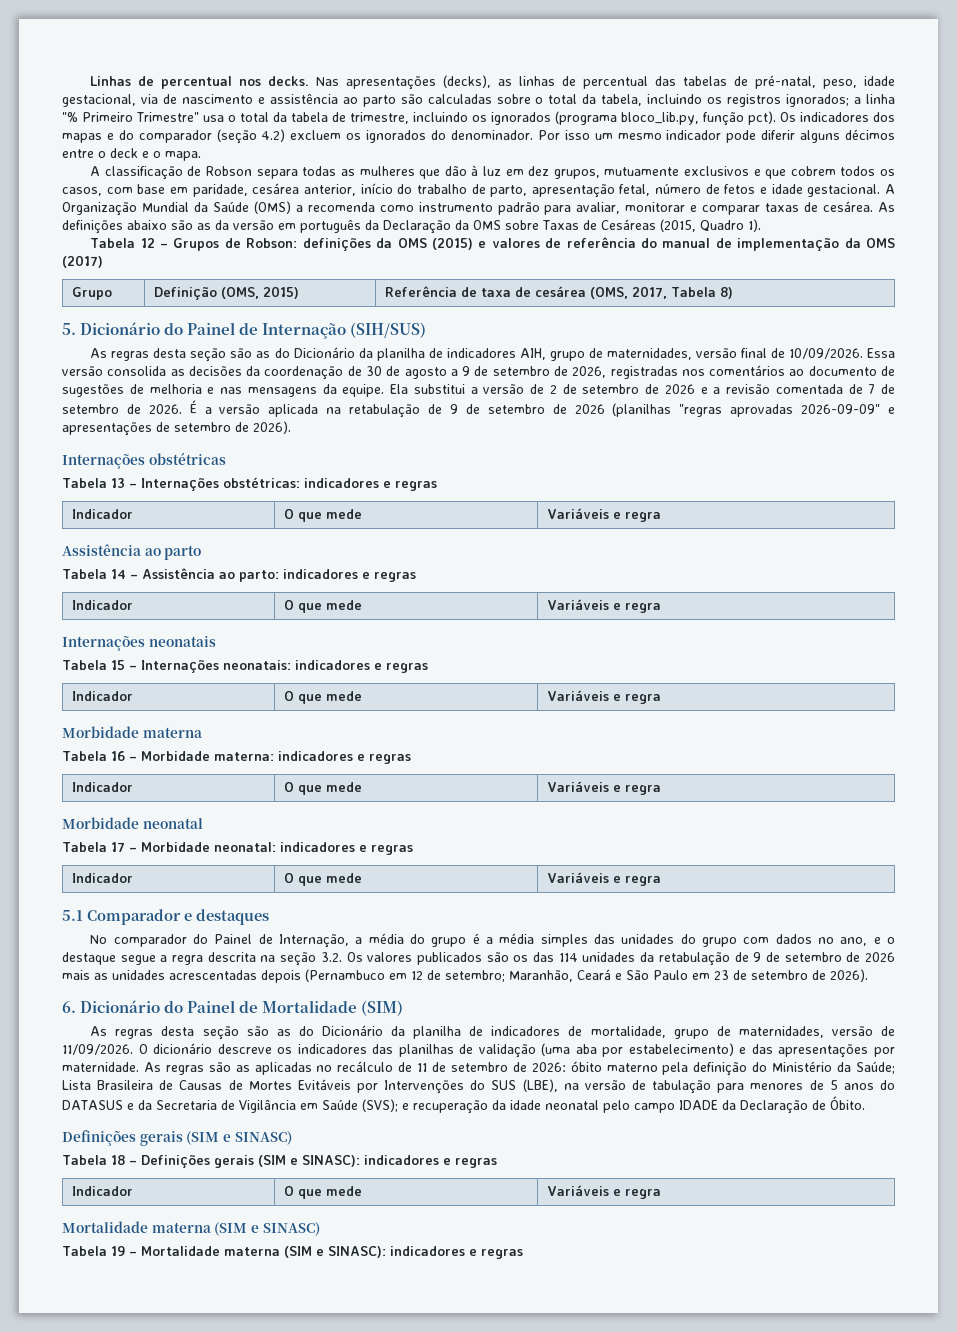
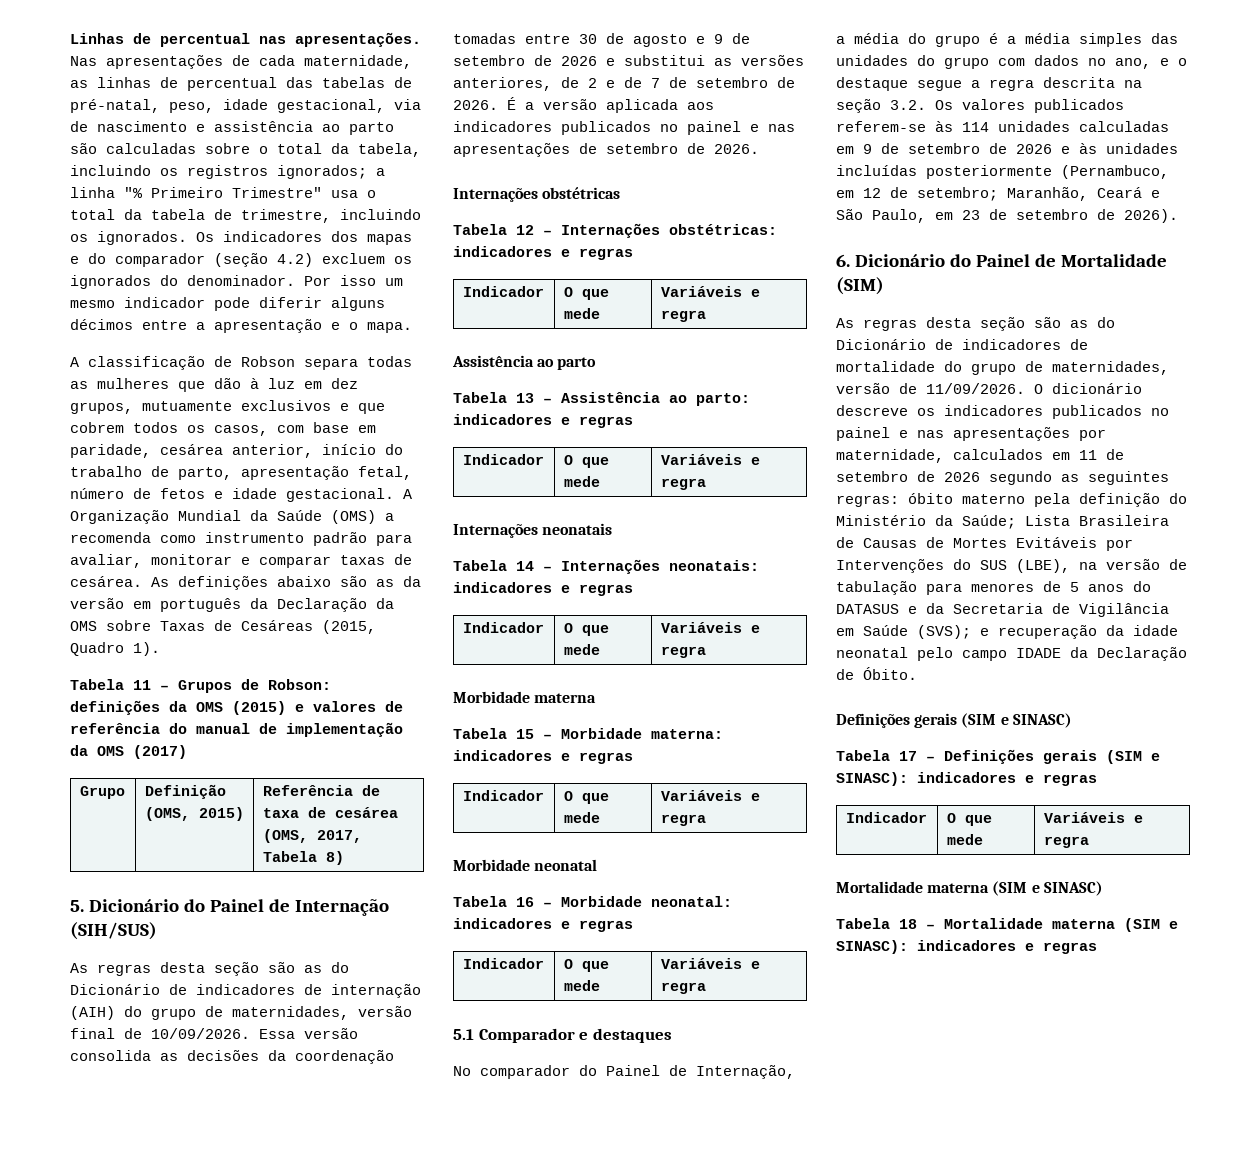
- Linhas de percentual nos decks. Nas apresentações (decks), as linhas de percentual das tabelas de pré-natal, peso, idade gestacional, via de nascimento e assistência ao parto são calculadas sobre o total da tabela, incluindo os registros ignorados; a linha "% Primeiro Trimestre" usa o total da tabela de trimestre, incluindo os ignorados (programa bloco_lib.py, função pct).
+ Linhas de percentual nas apresentações. Nas apresentações de cada maternidade, as linhas de percentual das tabelas de pré-natal, peso, idade gestacional, via de nascimento e assistência ao parto são calculadas sobre o total da tabela, incluindo os registros ignorados; a linha "% Primeiro Trimestre" usa o total da tabela de trimestre, incluindo os ignorados.
- Por isso um mesmo indicador pode diferir alguns décimos entre o deck e o mapa.
+ Por isso um mesmo indicador pode diferir alguns décimos entre a apresentação e o mapa.
- Tabela 12 – Grupos de Robson: definições da OMS (2015) e valores de referência do manual de implementação da OMS (2017)
+ Tabela 11 – Grupos de Robson: definições da OMS (2015) e valores de referência do manual de implementação da OMS (2017)
- As regras desta seção são as do Dicionário da planilha de indicadores AIH, grupo de maternidades, versão final de 10/09/2026.
+ As regras desta seção são as do Dicionário de indicadores de internação (AIH) do grupo de maternidades, versão final de 10/09/2026.
- Essa versão consolida as decisões da coordenação de 30 de agosto a 9 de setembro de 2026, registradas nos comentários ao documento de sugestões de melhoria e nas mensagens da equipe. Ela substitui a versão de 2 de setembro de 2026 e a revisão comentada de 7 de setembro de 2026.
+ Essa versão consolida as decisões da coordenação tomadas entre 30 de agosto e 9 de setembro de 2026 e substitui as versões anteriores, de 2 e de 7 de setembro de 2026.
- É a versão aplicada na retabulação de 9 de setembro de 2026 (planilhas "regras aprovadas 2026-09-09" e apresentações de setembro de 2026).
+ É a versão aplicada aos indicadores publicados no painel e nas apresentações de setembro de 2026.
- Tabela 13 – Internações obstétricas: indicadores e regras
+ Tabela 12 – Internações obstétricas: indicadores e regras
- Tabela 14 – Assistência ao parto: indicadores e regras
+ Tabela 13 – Assistência ao parto: indicadores e regras
- Tabela 15 – Internações neonatais: indicadores e regras
+ Tabela 14 – Internações neonatais: indicadores e regras
- Tabela 16 – Morbidade materna: indicadores e regras
+ Tabela 15 – Morbidade materna: indicadores e regras
- Tabela 17 – Morbidade neonatal: indicadores e regras
+ Tabela 16 – Morbidade neonatal: indicadores e regras
- No comparador do Painel de Internação, a média do grupo é a média simples das unidades do grupo com dados no ano, e o destaque segue a regra descrita na seção 3.2. Os valores publicados são os das 114 unidades da retabulação de 9 de setembro de 2026 mais as unidades acrescentadas depois (Pernambuco em 12 de setembro; Maranhão, Ceará e São Paulo em 23 de setembro de 2026).
+ No comparador do Painel de Internação, a média do grupo é a média simples das unidades do grupo com dados no ano, e o destaque segue a regra descrita na seção 3.2. Os valores publicados referem-se às 114 unidades calculadas em 9 de setembro de 2026 e às unidades incluídas posteriormente (Pernambuco, em 12 de setembro; Maranhão, Ceará e São Paulo, em 23 de setembro de 2026).
- As regras desta seção são as do Dicionário da planilha de indicadores de mortalidade, grupo de maternidades, versão de 11/09/2026.
+ As regras desta seção são as do Dicionário de indicadores de mortalidade do grupo de maternidades, versão de 11/09/2026.
- O dicionário descreve os indicadores das planilhas de validação (uma aba por estabelecimento) e das apresentações por maternidade. As regras são as aplicadas no recálculo de 11 de setembro de 2026: óbito materno pela definição do Ministério da Saúde; Lista Brasileira de Causas de Mortes Evitáveis por Intervenções do SUS (LBE), na versão de tabulação para menores de 5 anos do DATASUS e da Secretaria de Vigilância em Saúde (SVS); e recuperação da idade neonatal pelo campo IDADE da Declaração de Óbito.
+ O dicionário descreve os indicadores publicados no painel e nas apresentações por maternidade, calculados em 11 de setembro de 2026 segundo as seguintes regras: óbito materno pela definição do Ministério da Saúde; Lista Brasileira de Causas de Mortes Evitáveis por Intervenções do SUS (LBE), na versão de tabulação para menores de 5 anos do DATASUS e da Secretaria de Vigilância em Saúde (SVS); e recuperação da idade neonatal pelo campo IDADE da Declaração de Óbito.
- Tabela 18 – Definições gerais (SIM e SINASC): indicadores e regras
+ Tabela 17 – Definições gerais (SIM e SINASC): indicadores e regras
- Tabela 19 – Mortalidade materna (SIM e SINASC): indicadores e regras
+ Tabela 18 – Mortalidade materna (SIM e SINASC): indicadores e regras

